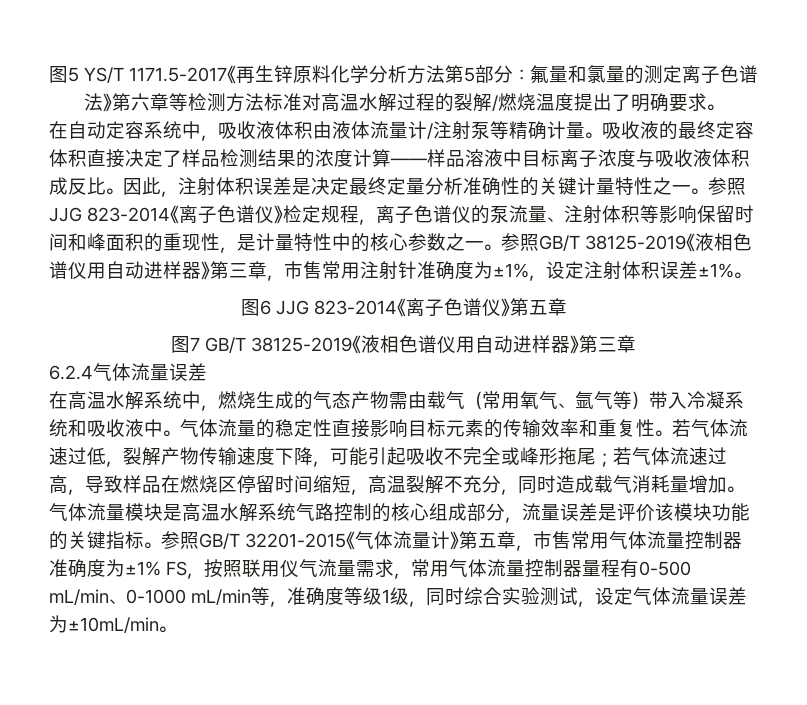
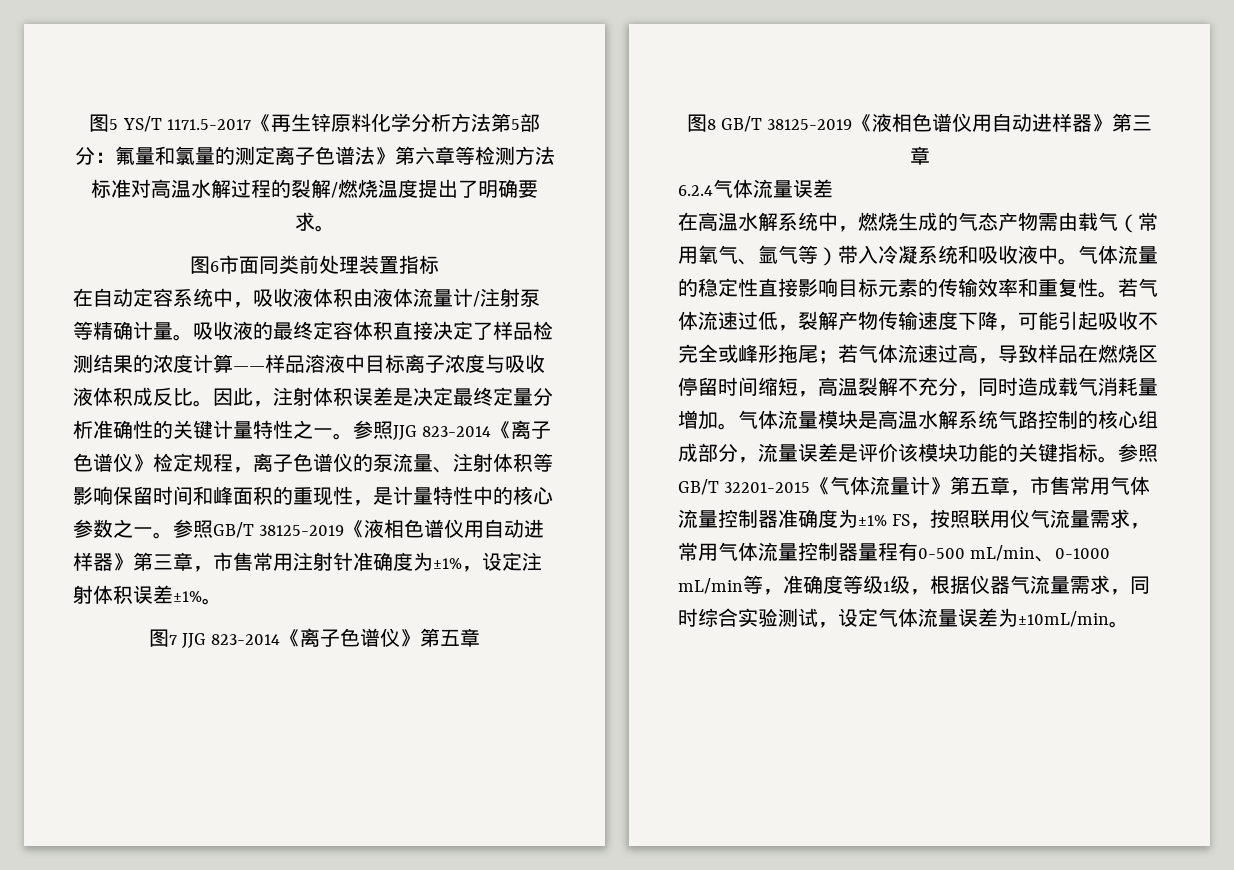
+ 图6市面同类前处理装置指标
- 图6 JJG 823-2014《离子色谱仪》第五章
+ 图7 JJG 823-2014《离子色谱仪》第五章
- 图7 GB/T 38125-2019《液相色谱仪用自动进样器》第三章
+ 图8 GB/T 38125-2019《液相色谱仪用自动进样器》第三章
- 参照GB/T 32201-2015《气体流量计》第五章，市售常用气体流量控制器准确度为±1% FS，按照联用仪气流量需求，常用气体流量控制器量程有0-500 mL/min、0-1000 mL/min等，准确度等级1级，同时综合实验测试，设定气体流量误差为±10mL/min。
+ 参照GB/T 32201-2015《气体流量计》第五章，市售常用气体流量控制器准确度为±1% FS，按照联用仪气流量需求，常用气体流量控制器量程有0-500 mL/min、0-1000 mL/min等，准确度等级1级，根据仪器气流量需求，同时综合实验测试，设定气体流量误差为±10mL/min。

